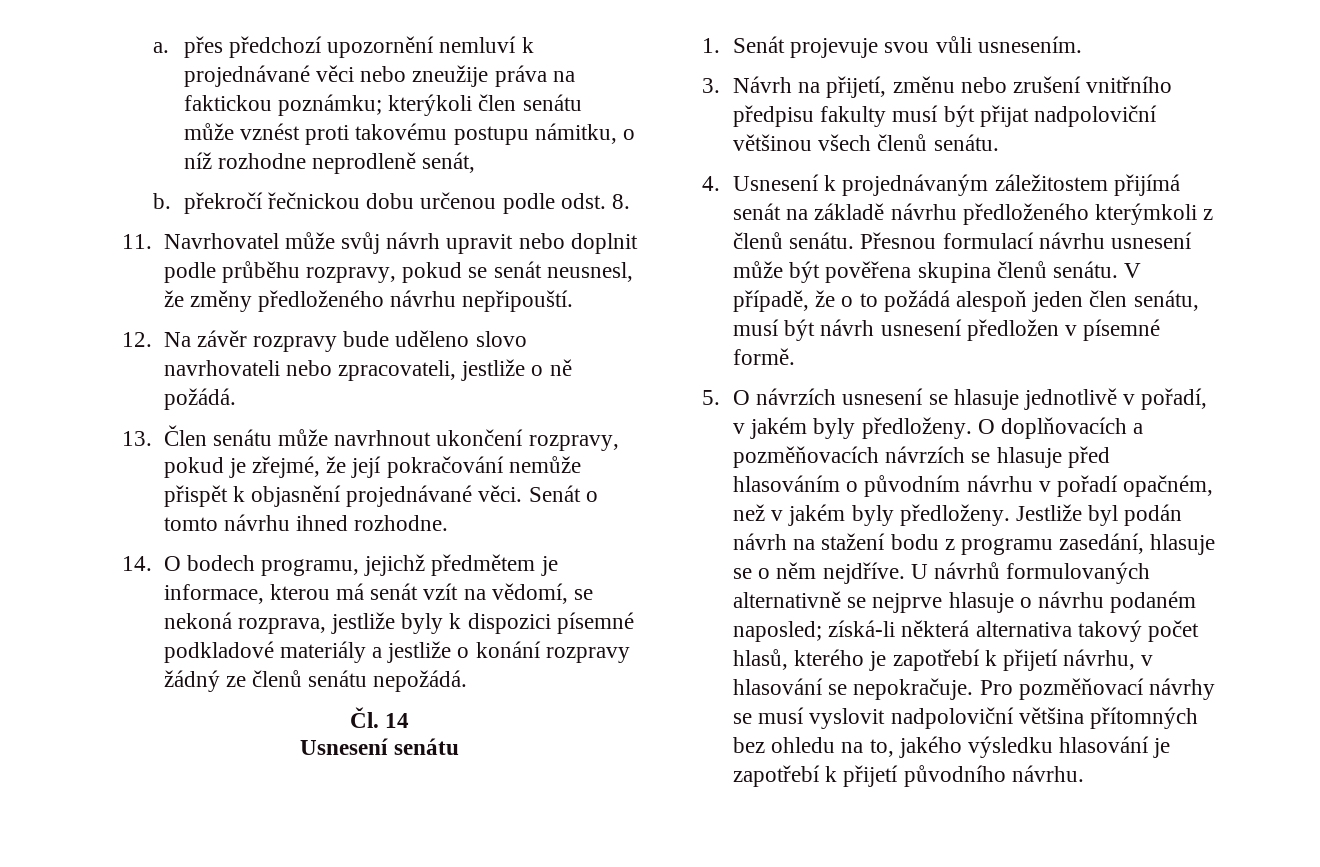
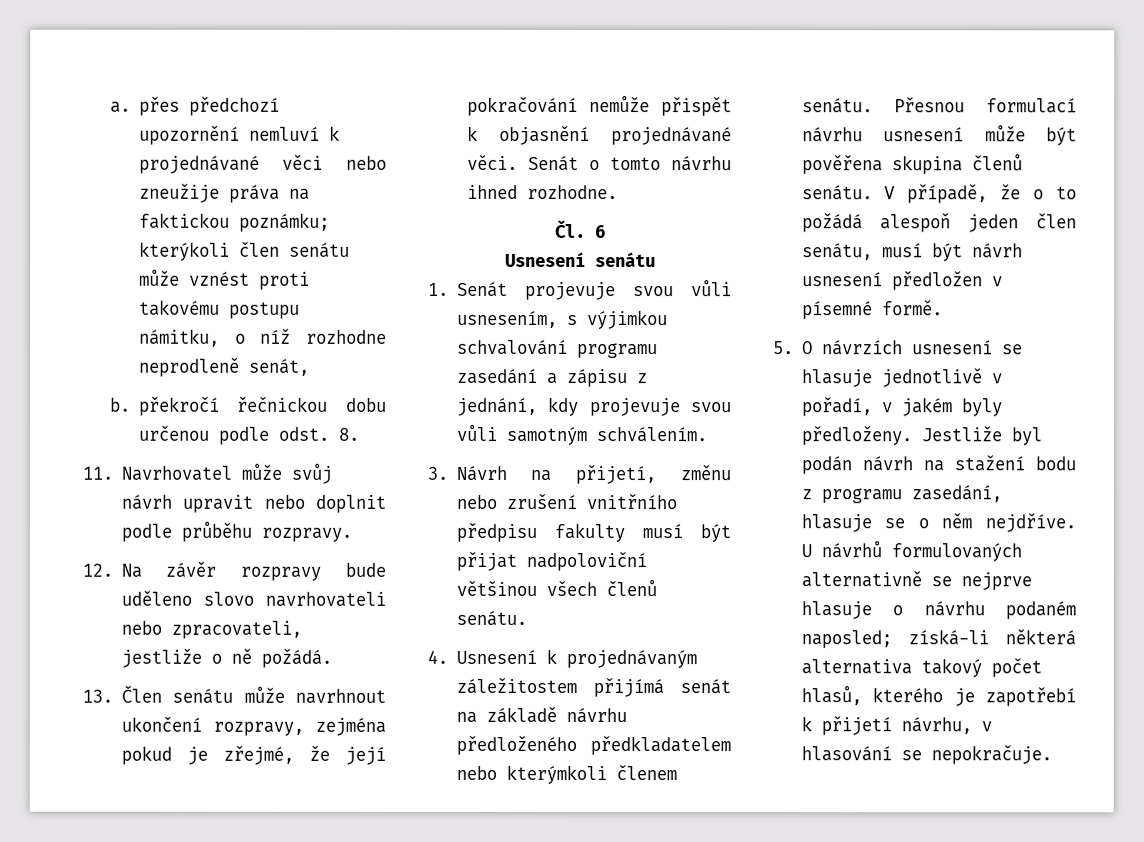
- 11. Navrhovatel může svůj návrh upravit nebo doplnit podle průběhu rozpravy, pokud se senát neusnesl, že změny předloženého návrhu nepřipouští.
+ 11. Navrhovatel může svůj návrh upravit nebo doplnit podle průběhu rozpravy.
- 13. Člen senátu může navrhnout ukončení rozpravy, pokud je zřejmé, že její pokračování nemůže přispět k objasnění projednávané věci.
+ 13. Člen senátu může navrhnout ukončení rozpravy, zejména pokud je zřejmé, že její pokračování nemůže přispět k objasnění projednávané věci.
- 14. O bodech programu, jejichž předmětem je informace, kterou má senát vzít na vědomí, se nekoná rozprava, jestliže byly k dispozici písemné podkladové materiály a jestliže o konání rozpravy žádný ze členů senátu nepožádá.
- Čl. 14
+ Čl. 6
- 1. Senát projevuje svou vůli usnesením.
+ 1. Senát projevuje svou vůli usnesením, s výjimkou schvalování programu zasedání a zápisu z jednání, kdy projevuje svou vůli samotným schválením.
- 4. Usnesení k projednávaným záležitostem přijímá senát na základě návrhu předloženého kterýmkoli z členů senátu.
+ 4. Usnesení k projednávaným záležitostem přijímá senát na základě návrhu předloženého předkladatelem nebo kterýmkoli členem senátu.
- O doplňovacích a pozměňovacích návrzích se hlasuje před hlasováním o původním návrhu v pořadí opačném, než v jakém byly předloženy.
- Pro pozměňovací návrhy se musí vyslovit nadpoloviční většina přítomných bez ohledu na to, jakého výsledku hlasování je zapotřebí k přijetí původního návrhu.

